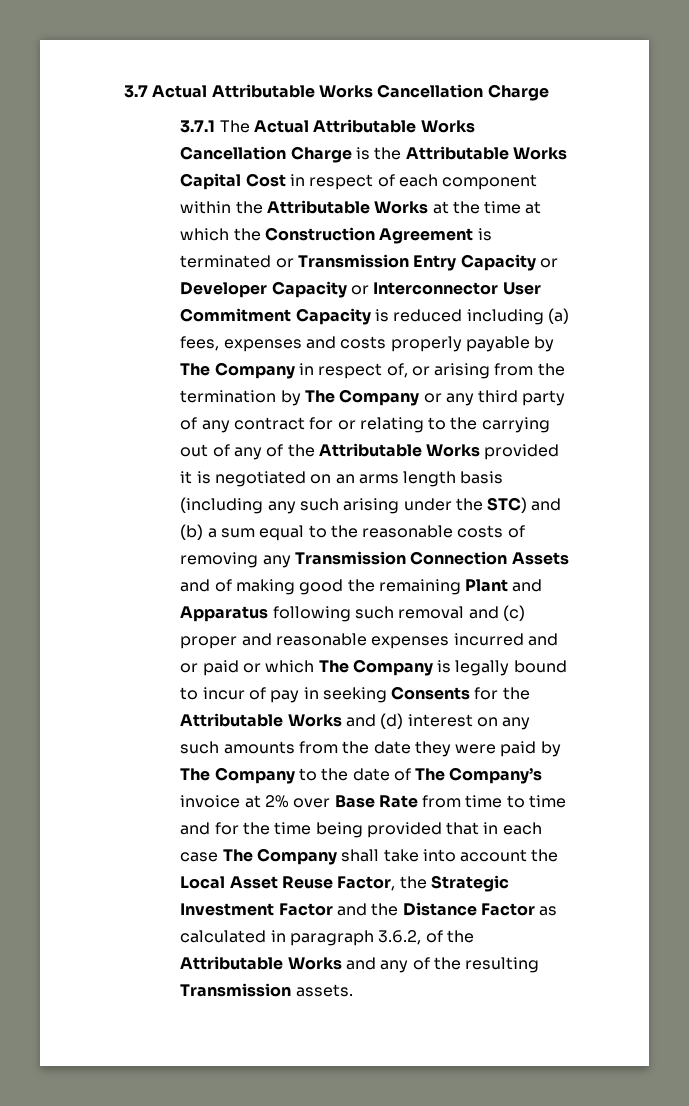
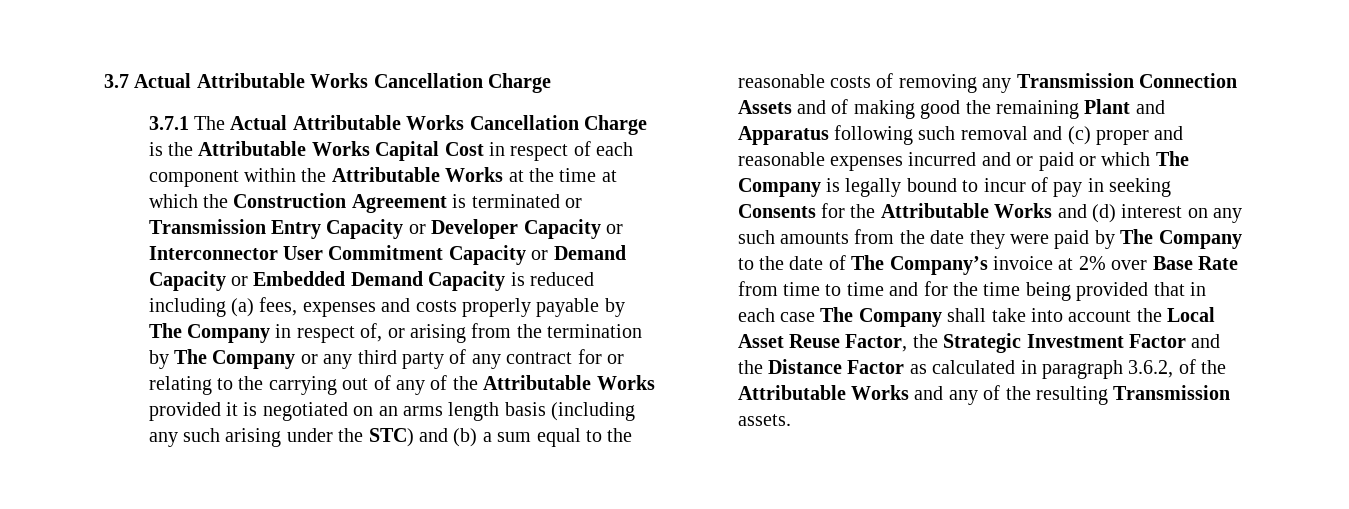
- 3.7.1 The Actual Attributable Works Cancellation Charge is the Attributable Works Capital Cost in respect of each component within the Attributable Works at the time at which the Construction Agreement is terminated or Transmission Entry Capacity or Developer Capacity or Interconnector User Commitment Capacity is reduced including (a) fees, expenses and costs properly payable by The Company in respect of, or arising from the termination by The Company or any third party of any contract for or relating to the carrying out of any of the Attributable Works provided it is negotiated on an arms length basis (including any such arising under the STC) and (b) a sum equal to the reasonable costs of removing any Transmission Connection Assets and of making good the remaining Plant and Apparatus following such removal and (c) proper and reasonable expenses incurred and or paid or which The Company is legally bound to incur of pay in seeking Consents for the Attributable Works and (d) interest on any such amounts from the date they were paid by The Company to the date of The Company’s invoice at 2% over Base Rate from time to time and for the time being provided that in each case The Company shall take into account the Local Asset Reuse Factor, the Strategic Investment Factor and the Distance Factor as calculated in paragraph 3.6.2, of the Attributable Works and any of the resulting Transmission assets.
+ 3.7.1 The Actual Attributable Works Cancellation Charge is the Attributable Works Capital Cost in respect of each component within the Attributable Works at the time at which the Construction Agreement is terminated or Transmission Entry Capacity or Developer Capacity or Interconnector User Commitment Capacity or Demand Capacity or Embedded Demand Capacity is reduced including (a) fees, expenses and costs properly payable by The Company in respect of, or arising from the termination by The Company or any third party of any contract for or relating to the carrying out of any of the Attributable Works provided it is negotiated on an arms length basis (including any such arising under the STC) and (b) a sum equal to the reasonable costs of removing any Transmission Connection Assets and of making good the remaining Plant and Apparatus following such removal and (c) proper and reasonable expenses incurred and or paid or which The Company is legally bound to incur of pay in seeking Consents for the Attributable Works and (d) interest on any such amounts from the date they were paid by The Company to the date of The Company’s invoice at 2% over Base Rate from time to time and for the time being provided that in each case The Company shall take into account the Local Asset Reuse Factor, the Strategic Investment Factor and the Distance Factor as calculated in paragraph 3.6.2, of the Attributable Works and any of the resulting Transmission assets.

